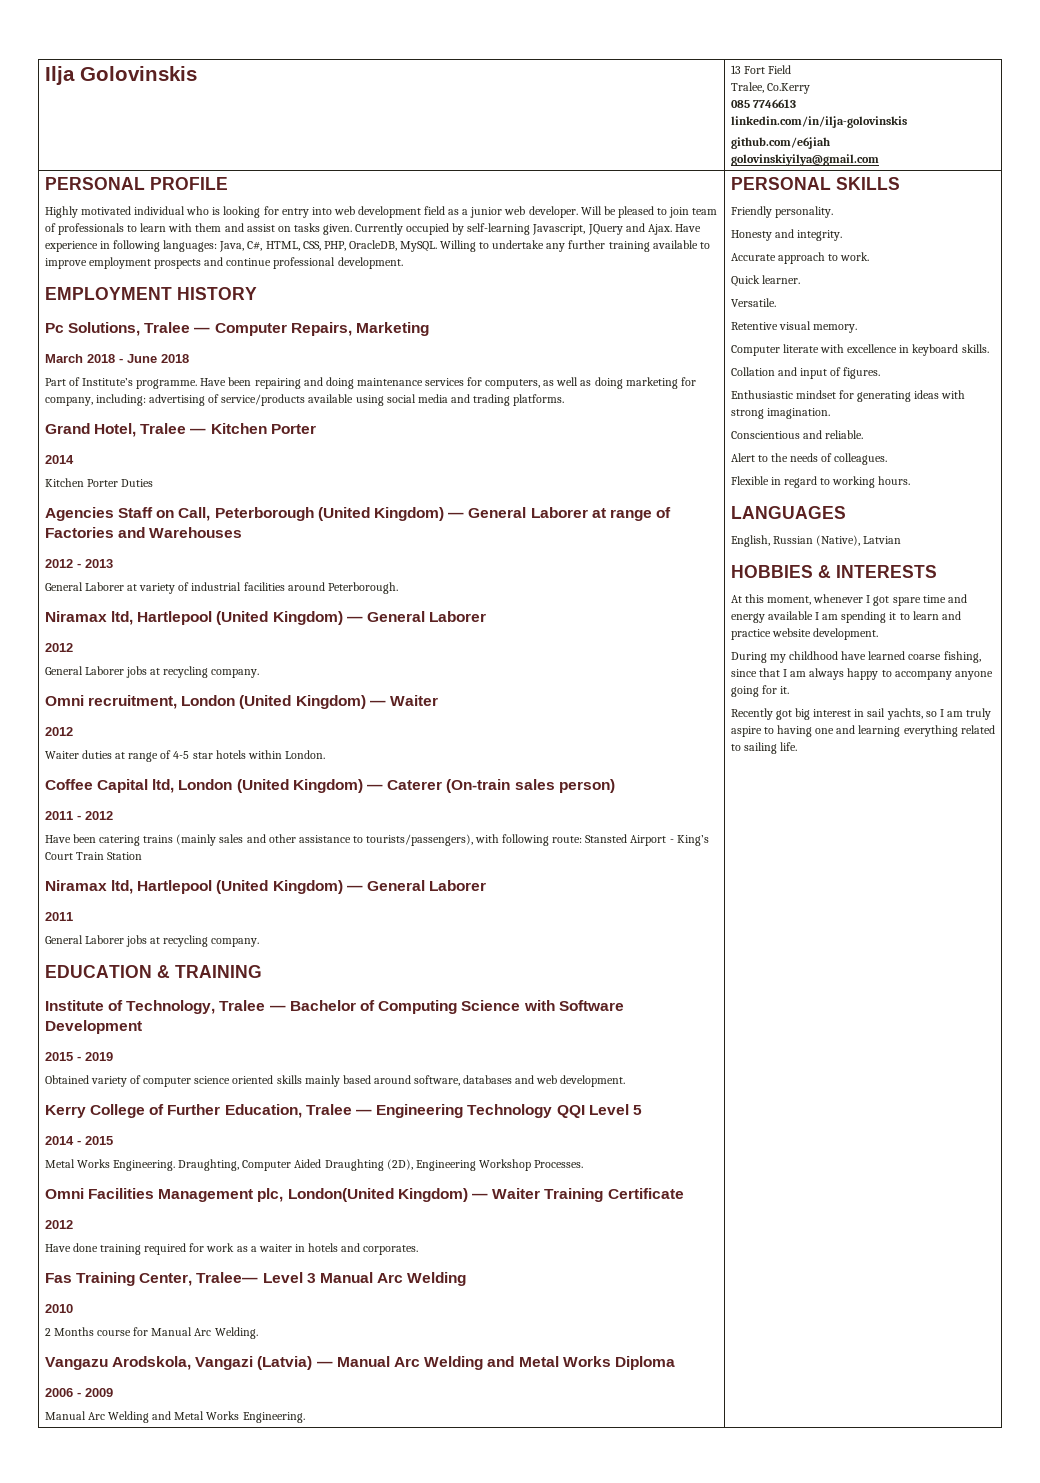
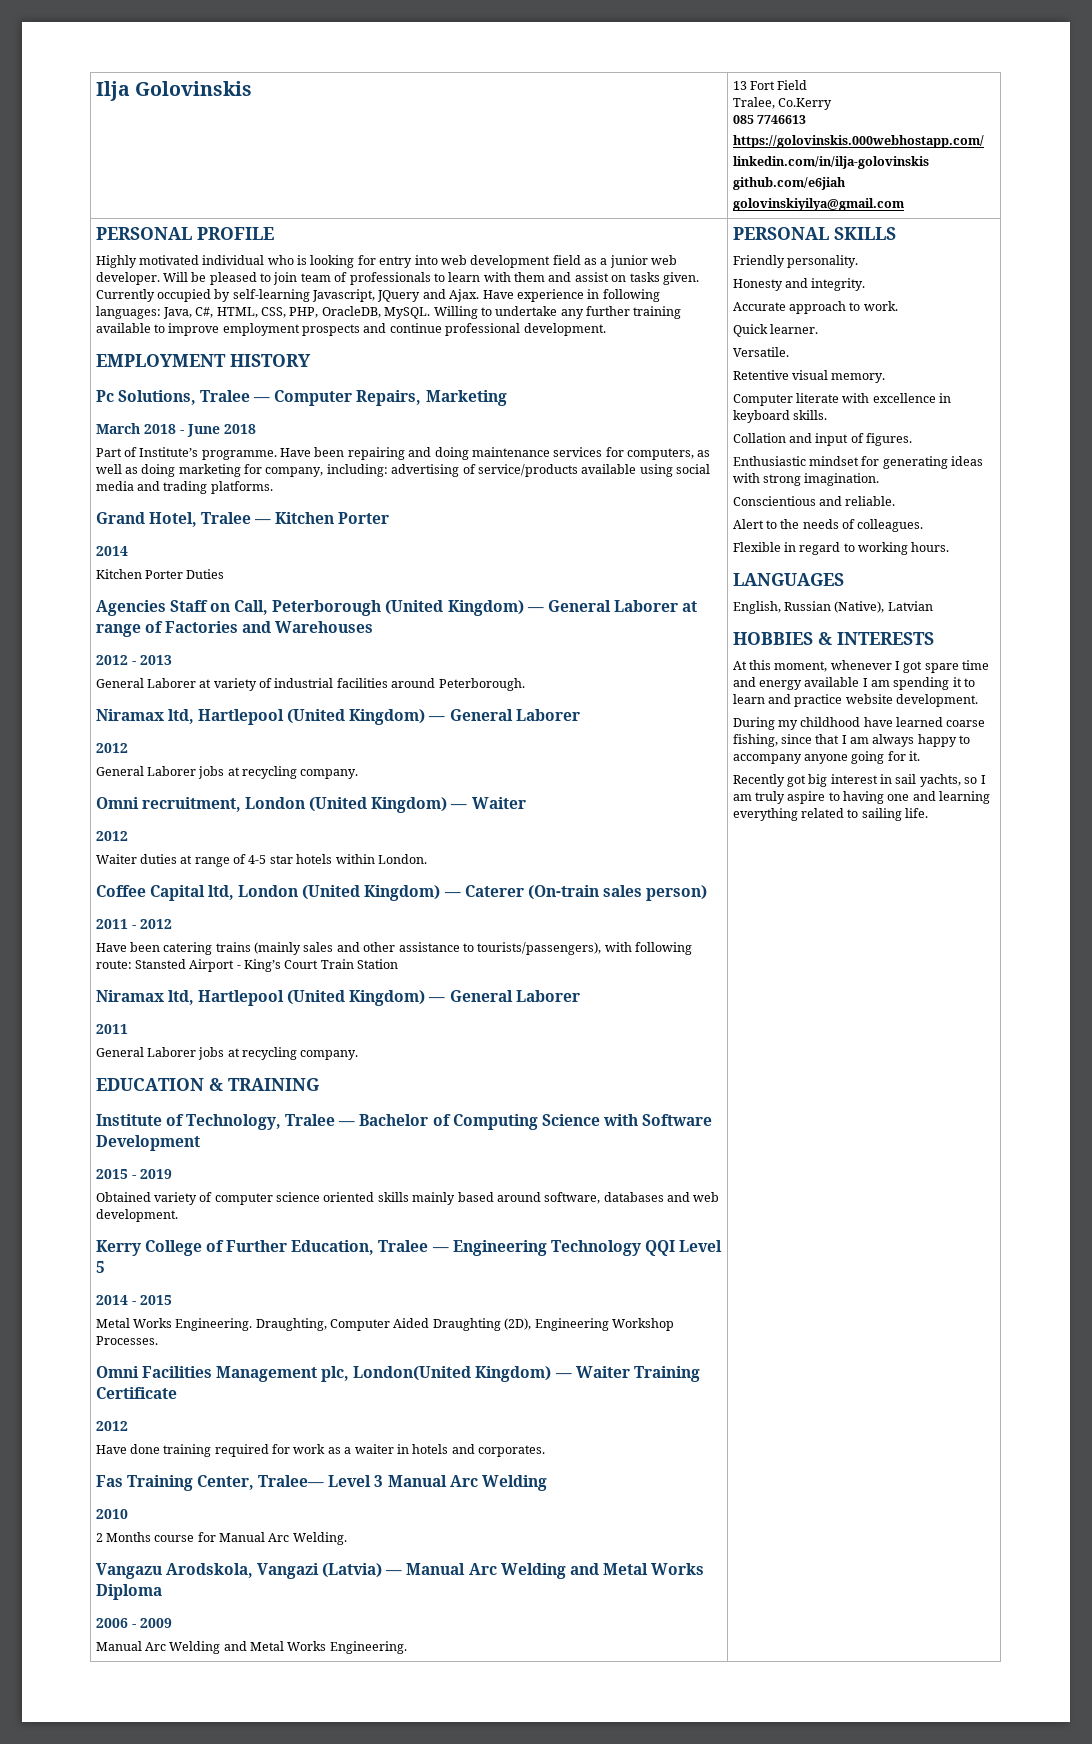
  Ilja Golovinskis | 13 Fort Field
  Tralee, Co.Kerry
  085 7746613
+ https://golovinskis.000webhostapp.com/

